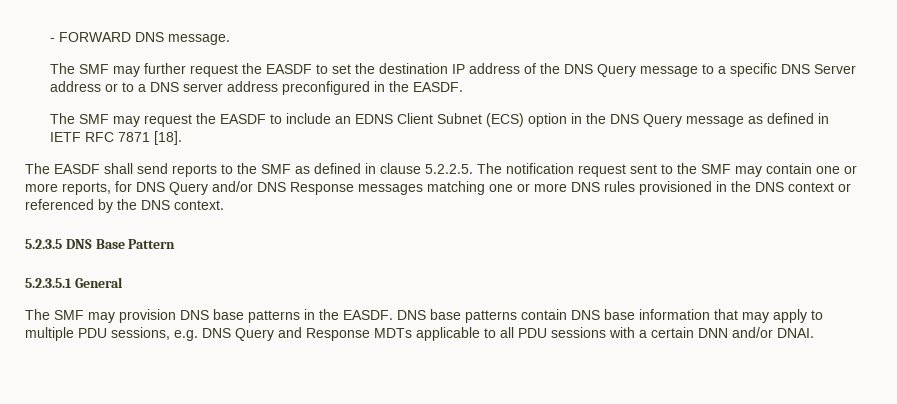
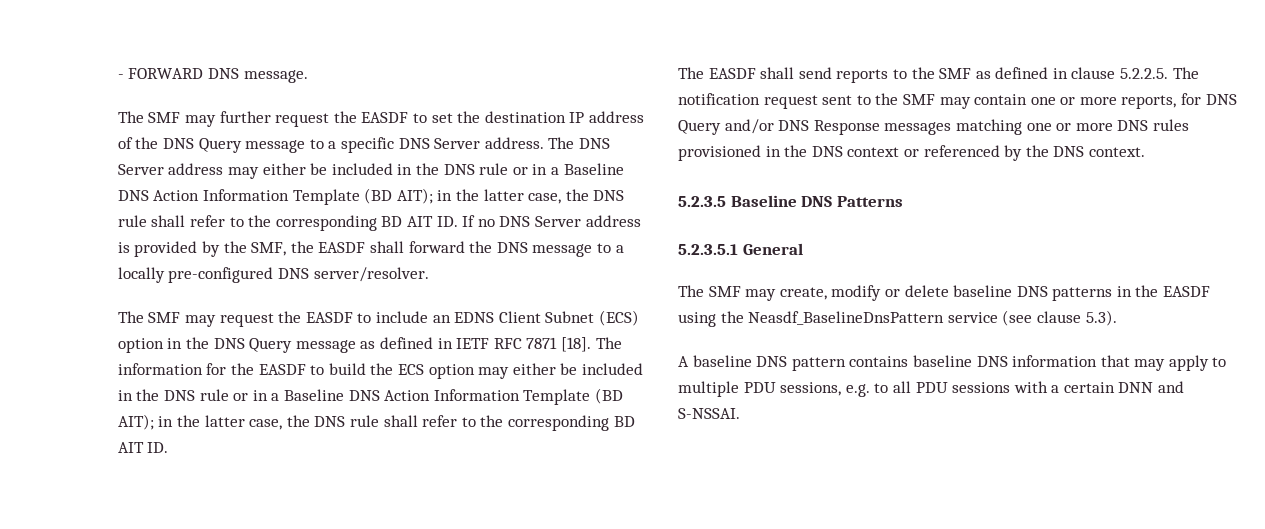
- The SMF may further request the EASDF to set the destination IP address of the DNS Query message to a specific DNS Server address or to a DNS server address preconfigured in the EASDF.
+ The SMF may further request the EASDF to set the destination IP address of the DNS Query message to a specific DNS Server address. The DNS Server address may either be included in the DNS rule or in a Baseline DNS Action Information Template (BD AIT); in the latter case, the DNS rule shall refer to the corresponding BD AIT ID. If no DNS Server address is provided by the SMF, the EASDF shall forward the DNS message to a locally pre-configured DNS server/resolver.
+ The information for the EASDF to build the ECS option may either be included in the DNS rule or in a Baseline DNS Action Information Template (BD AIT); in the latter case, the DNS rule shall refer to the corresponding BD AIT ID.
- 5.2.3.5 DNS Base Pattern
+ 5.2.3.5 Baseline DNS Patterns
- The SMF may provision DNS base patterns in the EASDF. DNS base patterns contain DNS base information that may apply to multiple PDU sessions, e.g. DNS Query and Response MDTs applicable to all PDU sessions with a certain DNN and/or DNAI.
+ The SMF may create, modify or delete baseline DNS patterns in the EASDF using the Neasdf_BaselineDnsPattern service (see clause 5.3).
+ A baseline DNS pattern contains baseline DNS information that may apply to multiple PDU sessions, e.g. to all PDU sessions with a certain DNN and S-NSSAI.

